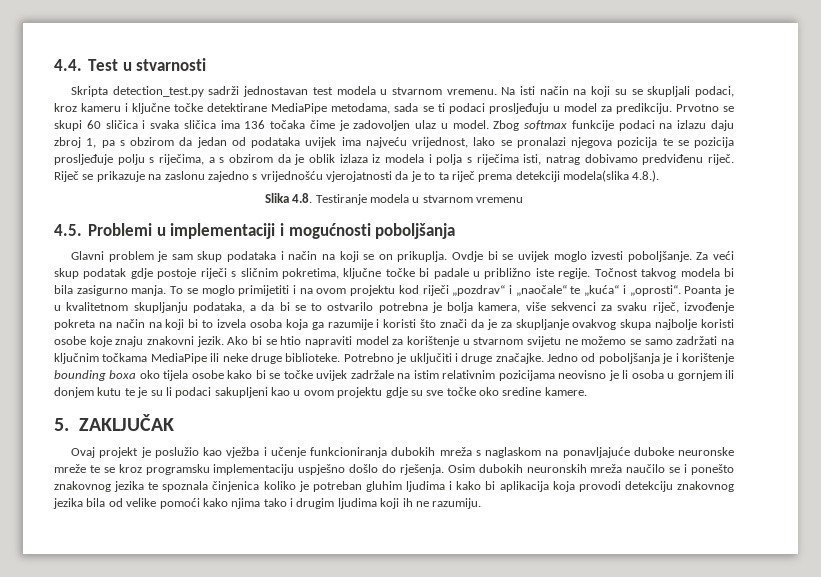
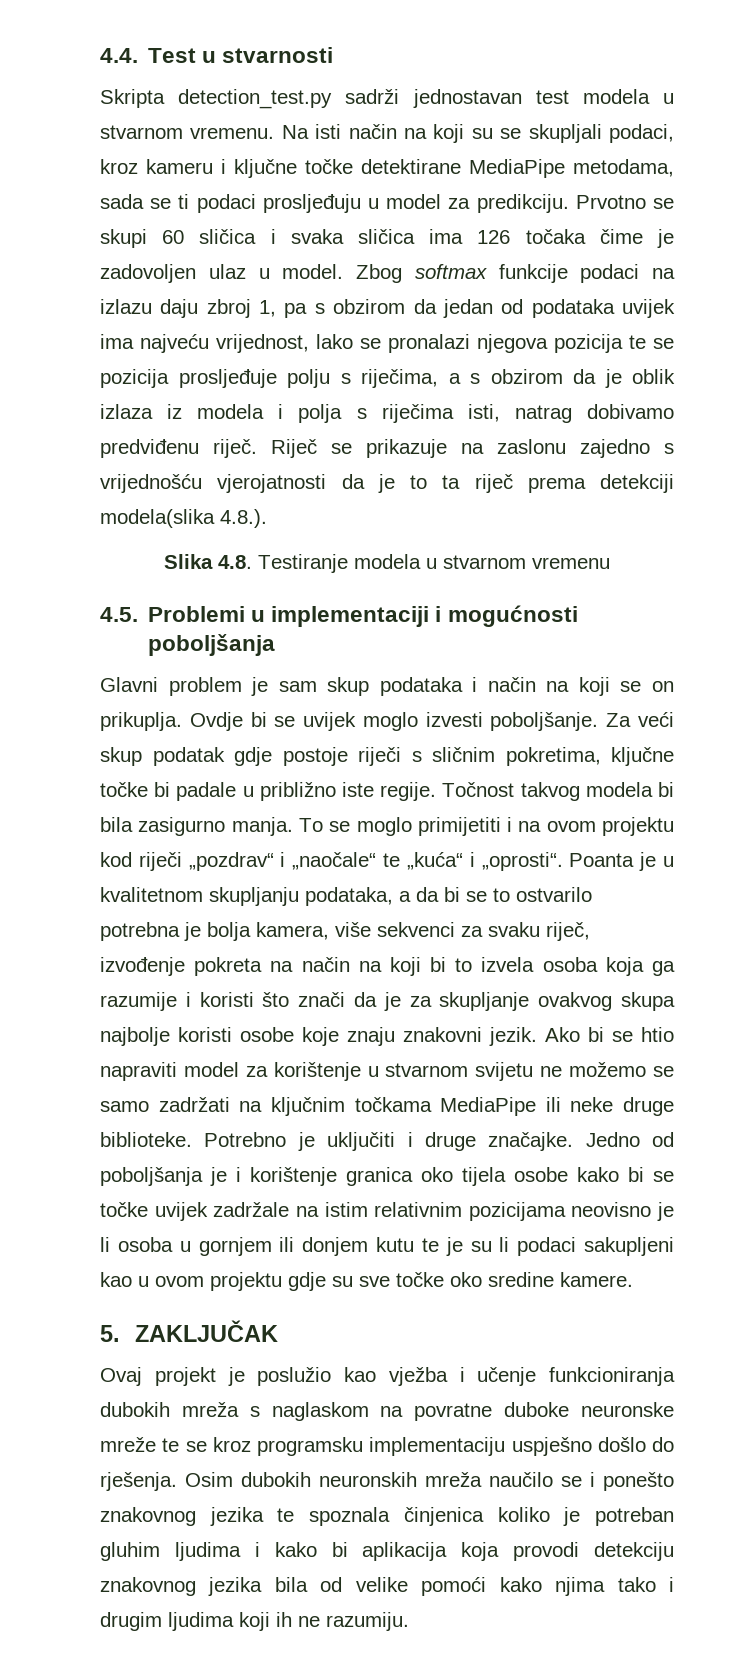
- Prvotno se skupi 60 sličica i svaka sličica ima 136 točaka čime je zadovoljen ulaz u model.
+ Prvotno se skupi 60 sličica i svaka sličica ima 126 točaka čime je zadovoljen ulaz u model.
- Jedno od poboljšanja je i korištenje bounding boxa oko tijela osobe kako bi se točke uvijek zadržale na istim relativnim pozicijama neovisno je li osoba u gornjem ili donjem kutu te je su li podaci sakupljeni kao u ovom projektu gdje su sve točke oko sredine kamere.
+ Jedno od poboljšanja je i korištenje granica oko tijela osobe kako bi se točke uvijek zadržale na istim relativnim pozicijama neovisno je li osoba u gornjem ili donjem kutu te je su li podaci sakupljeni kao u ovom projektu gdje su sve točke oko sredine kamere.
- Ovaj projekt je poslužio kao vježba i učenje funkcioniranja dubokih mreža s naglaskom na ponavljajuće duboke neuronske mreže te se kroz programsku implementaciju uspješno došlo do rješenja.
+ Ovaj projekt je poslužio kao vježba i učenje funkcioniranja dubokih mreža s naglaskom na povratne duboke neuronske mreže te se kroz programsku implementaciju uspješno došlo do rješenja.

